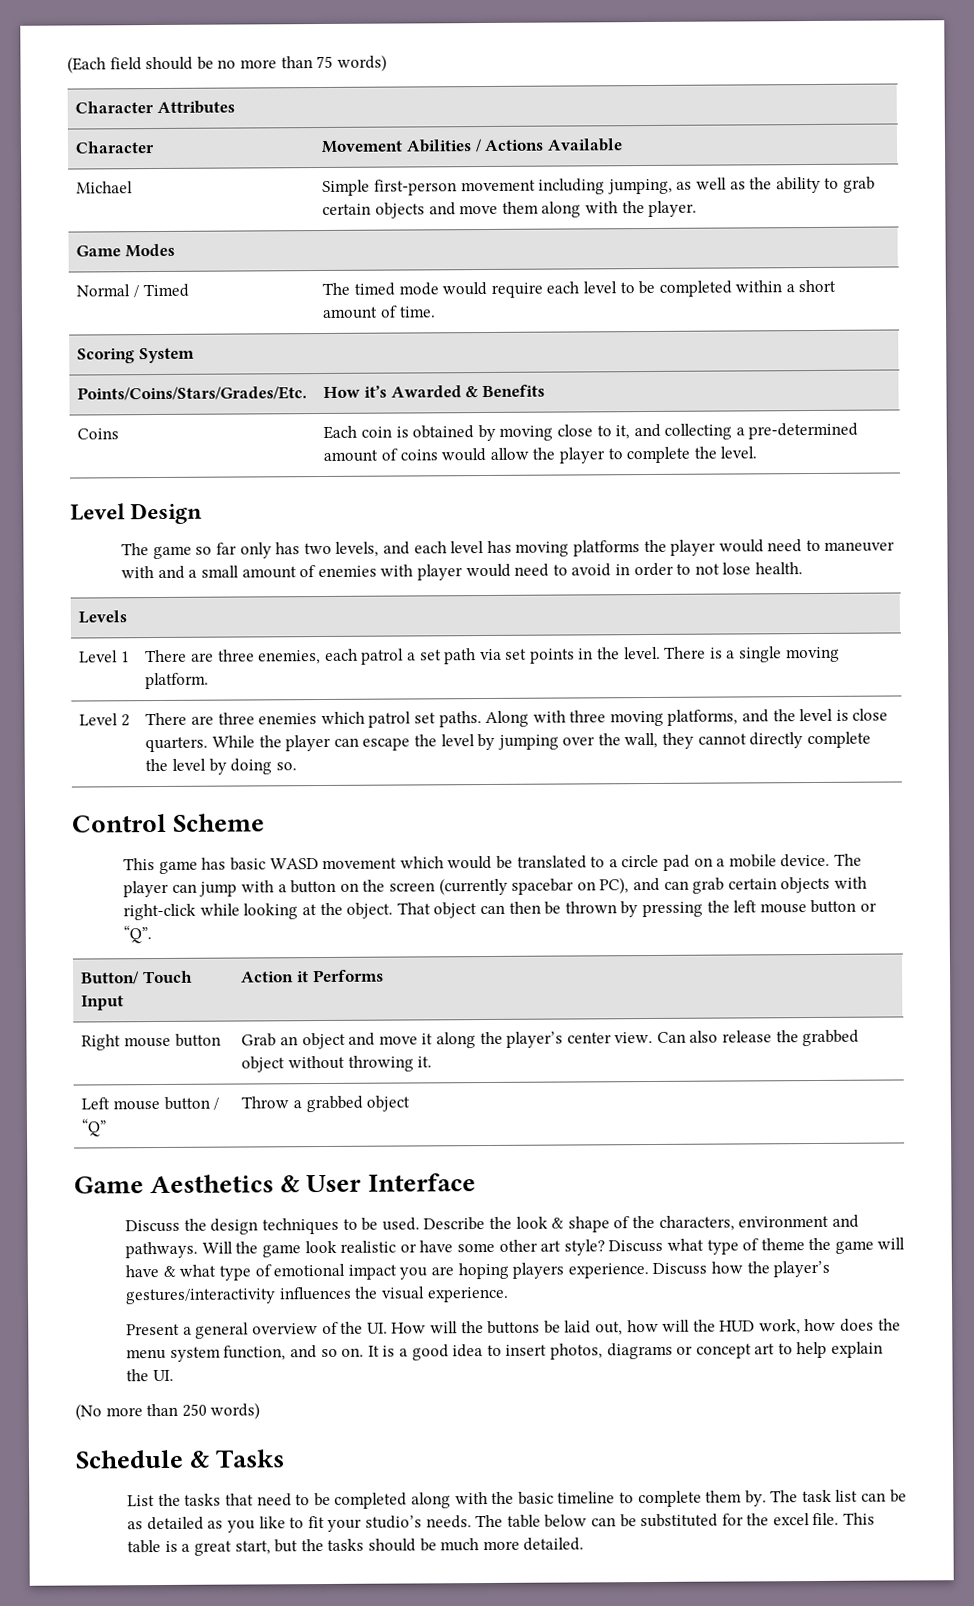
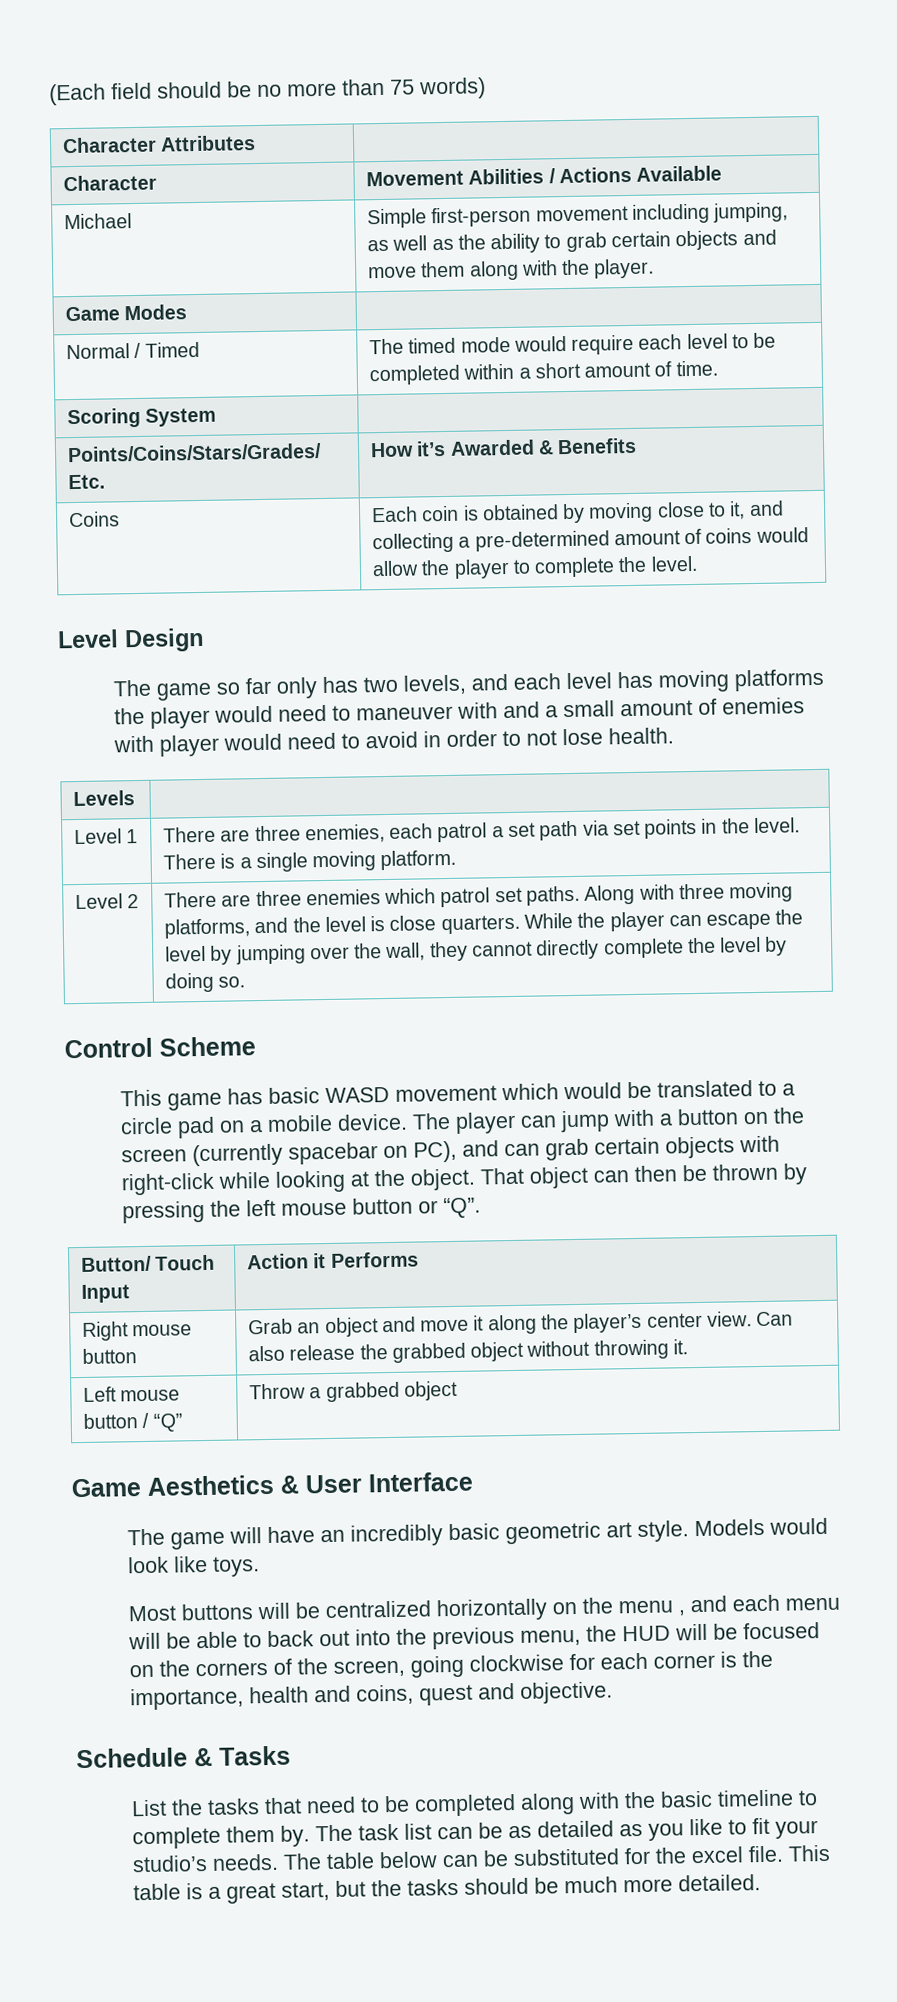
- Discuss the design techniques to be used. Describe the look & shape of the characters, environment and pathways. Will the game look realistic or have some other art style? Discuss what type of theme the game will have & what type of emotional impact you are hoping players experience. Discuss how the player’s gestures/interactivity influences the visual experience.
- Present a general overview of the UI. How will the buttons be laid out, how will the HUD work, how does the menu system function, and so on. It is a good idea to insert photos, diagrams or concept art to help explain the UI.
- (No more than 250 words)
+ The game will have an incredibly basic geometric art style. Models would look like toys.
+ Most buttons will be centralized horizontally on the menu , and each menu will be able to back out into the previous menu, the HUD will be focused on the corners of the screen, going clockwise for each corner is the importance, health and coins, quest and objective.

